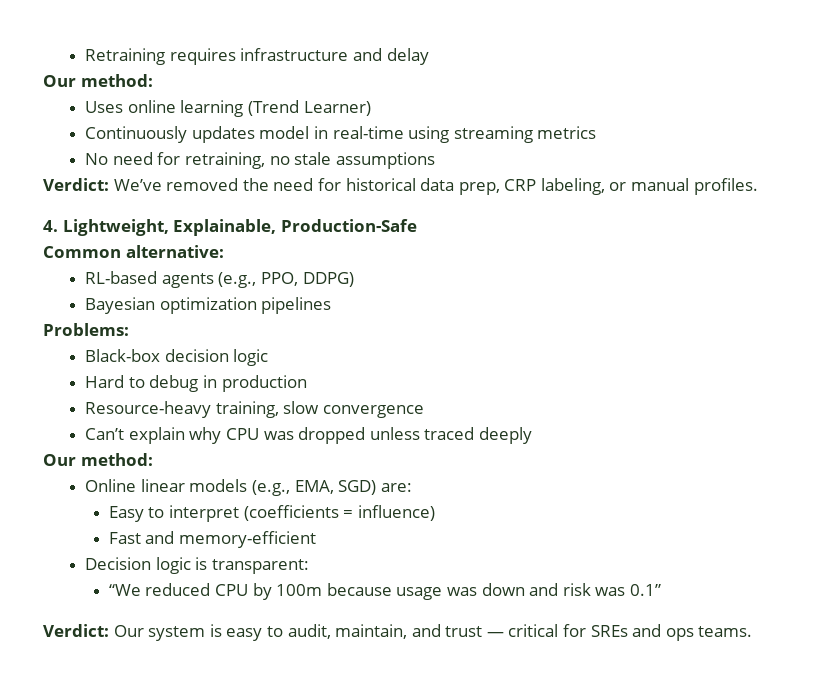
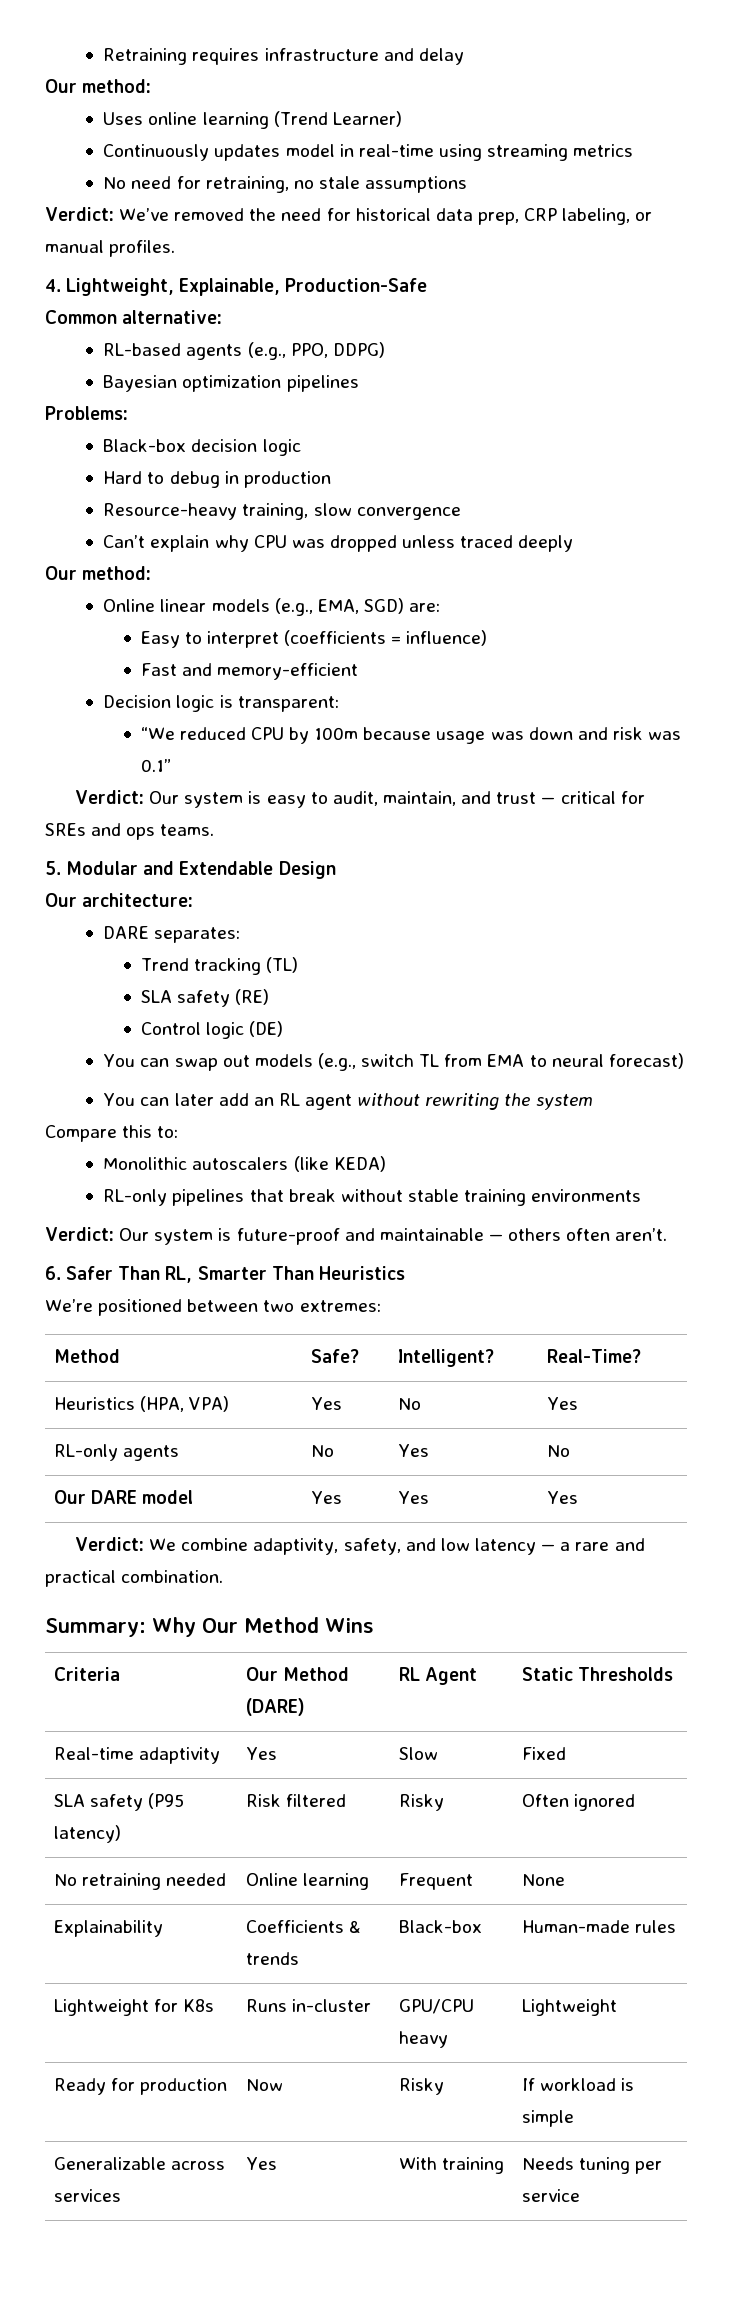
+ 5. Modular and Extendable Design
+ Our architecture:
+ DARE separates:
+ Trend tracking (TL)
+ SLA safety (RE)
+ Control logic (DE)
+ You can swap out models (e.g., switch TL from EMA to neural forecast)
+ You can later add an RL agent without rewriting the system
+ Compare this to:
+ Monolithic autoscalers (like KEDA)
+ RL-only pipelines that break without stable training environments
+ Verdict: Our system is future-proof and maintainable — others often aren’t.
+ 6. Safer Than RL, Smarter Than Heuristics
+ We’re positioned between two extremes:
+ Method | Safe? | Intelligent? | Real-Time?
+ Heuristics (HPA, VPA) | Yes | No | Yes
+ RL-only agents | No | Yes | No
+ Our DARE model | Yes | Yes | Yes
+ Verdict: We combine adaptivity, safety, and low latency — a rare and practical combination.
+ Summary: Why Our Method Wins
+ Criteria | Our Method (DARE) | RL Agent | Static Thresholds
+ Real-time adaptivity | Yes | Slow | Fixed
+ SLA safety (P95 latency) | Risk filtered | Risky | Often ignored
+ No retraining needed | Online learning | Frequent | None
+ Explainability | Coefficients & trends | Black-box | Human-made rules
+ Lightweight for K8s | Runs in-cluster | GPU/CPU heavy | Lightweight
+ Ready for production | Now | Risky | If workload is simple
+ Generalizable across services | Yes | With training | Needs tuning per service

